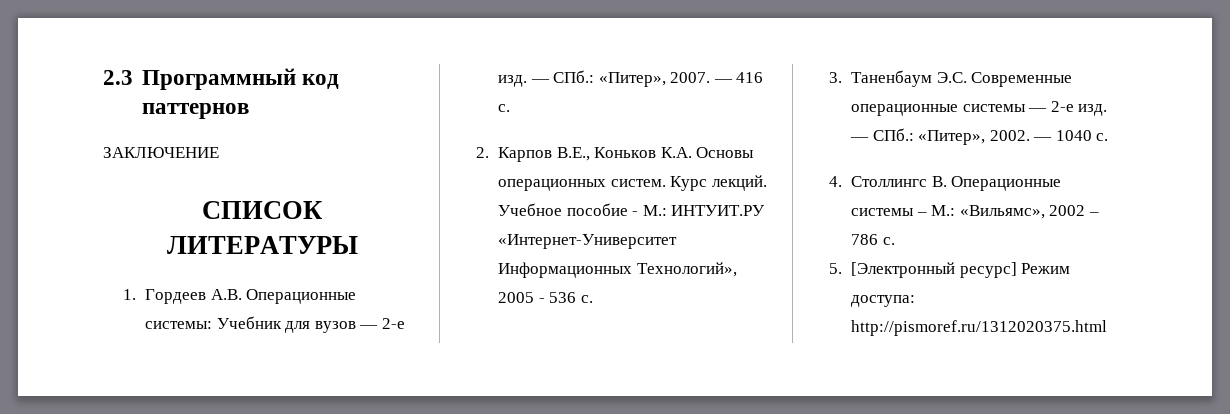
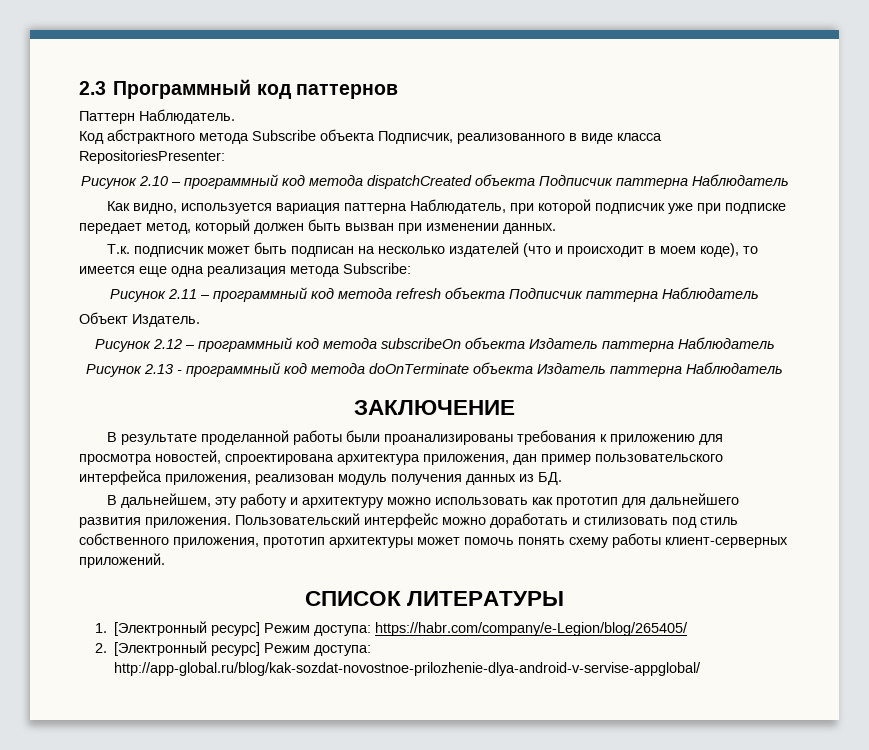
+ Паттерн Наблюдатель.
+ Код абстрактного метода Subscribe объекта Подписчик, реализованного в виде класса RepositoriesPresenter:
+ Рисунок 2.10 – программный код метода dispatchCreated объекта Подписчик паттерна Наблюдатель
+ Как видно, используется вариация паттерна Наблюдатель, при которой подписчик уже при подписке передает метод, который должен быть вызван при изменении данных.
+ Т.к. подписчик может быть подписан на несколько издателей (что и происходит в моем коде), то имеется еще одна реализация метода Subscribe:
+ Рисунок 2.11 – программный код метода refresh объекта Подписчик паттерна Наблюдатель
+ Объект Издатель.
+ Рисунок 2.12 – программный код метода subscribeOn объекта Издатель паттерна Наблюдатель
+ Рисунок 2.13 - программный код метода doOnTerminate объекта Издатель паттерна Наблюдатель
  ЗАКЛЮЧЕНИЕ
+ В результате проделанной работы были проанализированы требования к приложению для просмотра новостей, спроектирована архитектура приложения, дан пример пользовательского интерфейса приложения, реализован модуль получения данных из БД.
+ В дальнейшем, эту работу и архитектуру можно использовать как прототип для дальнейшего развития приложения. Пользовательский интерфейс можно доработать и стилизовать под стиль собственного приложения, прототип архитектуры может помочь понять схему работы клиент-серверных приложений.
  СПИСОК ЛИТЕРАТУРЫ
- 1. Гордеев А.В. Операционные системы: Учебник для вузов — 2-е изд. — СПб.: «Питер», 2007. — 416 с.
- 2. Карпов В.Е., Коньков К.А. Основы операционных систем. Курс лекций. Учебное пособие - М.: ИНТУИТ.РУ «Интернет-Университет Информационных Технологий», 2005 - 536 с.
- 3. Таненбаум Э.С. Современные операционные системы — 2-е изд. — СПб.: «Питер», 2002. — 1040 с.
- 4. Столлингс В. Операционные системы – М.: «Вильямс», 2002 – 786 с.
- 5. [Электронный ресурс] Режим доступа: http://pismoref.ru/1312020375.html
+ 1. [Электронный ресурс] Режим доступа: https://habr.com/company/e-Legion/blog/265405/
+ 2. [Электронный ресурс] Режим доступа: http://app-global.ru/blog/kak-sozdat-novostnoe-prilozhenie-dlya-android-v-servise-appglobal/

